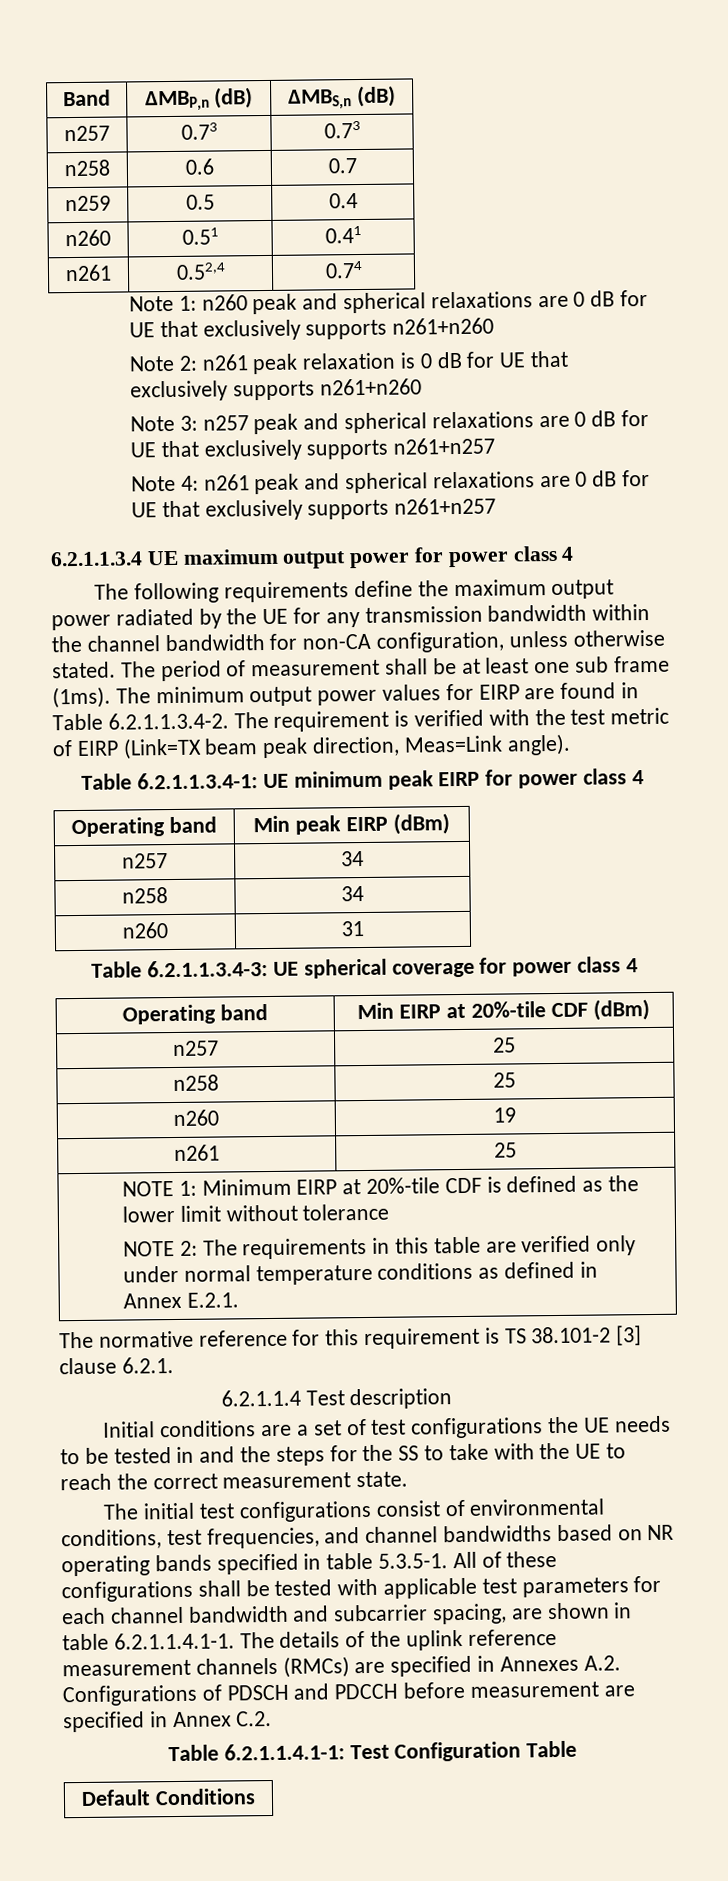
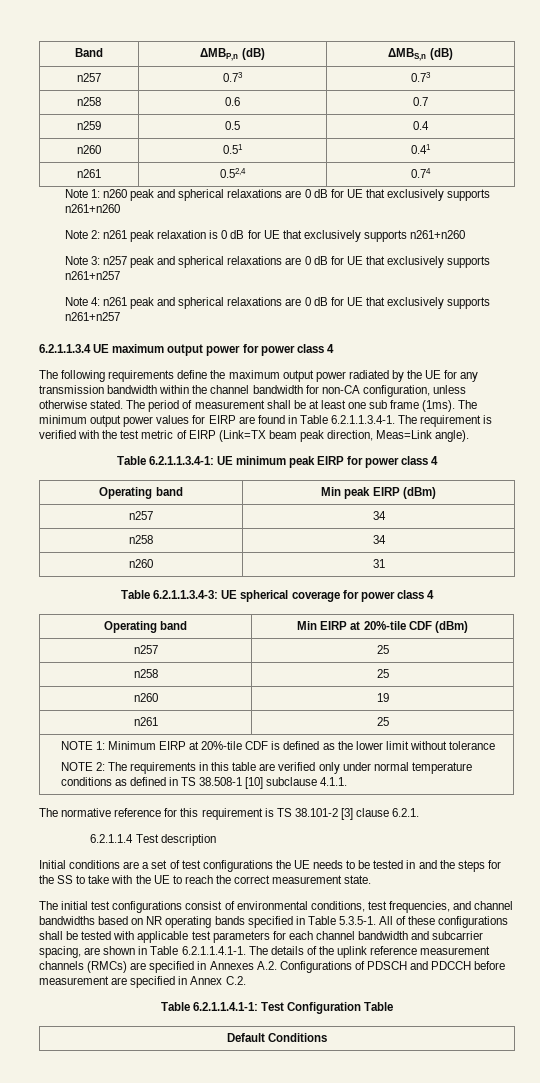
- The minimum output power values for EIRP are found in Table 6.2.1.1.3.4-2. The requirement is verified with the test metric of EIRP (Link=TX beam peak direction, Meas=Link angle).
+ The minimum output power values for EIRP are found in Table 6.2.1.1.3.4-1. The requirement is verified with the test metric of EIRP (Link=TX beam peak direction, Meas=Link angle).
  NOTE 1: Minimum EIRP at 20%-tile CDF is defined as the lower limit without tolerance
- NOTE 2: The requirements in this table are verified only under normal temperature conditions as defined in Annex E.2.1.
+ NOTE 2: The requirements in this table are verified only under normal temperature conditions as defined in TS 38.508-1 [10] subclause 4.1.1.
- The initial test configurations consist of environmental conditions, test frequencies, and channel bandwidths based on NR operating bands specified in table 5.3.5-1. All of these configurations shall be tested with applicable test parameters for each channel bandwidth and subcarrier spacing, are shown in table 6.2.1.1.4.1-1. The details of the uplink reference measurement channels (RMCs) are specified in Annexes A.2. Configurations of PDSCH and PDCCH before measurement are specified in Annex C.2.
+ The initial test configurations consist of environmental conditions, test frequencies, and channel bandwidths based on NR operating bands specified in Table 5.3.5-1. All of these configurations shall be tested with applicable test parameters for each channel bandwidth and subcarrier spacing, are shown in Table 6.2.1.1.4.1-1. The details of the uplink reference measurement channels (RMCs) are specified in Annexes A.2. Configurations of PDSCH and PDCCH before measurement are specified in Annex C.2.

